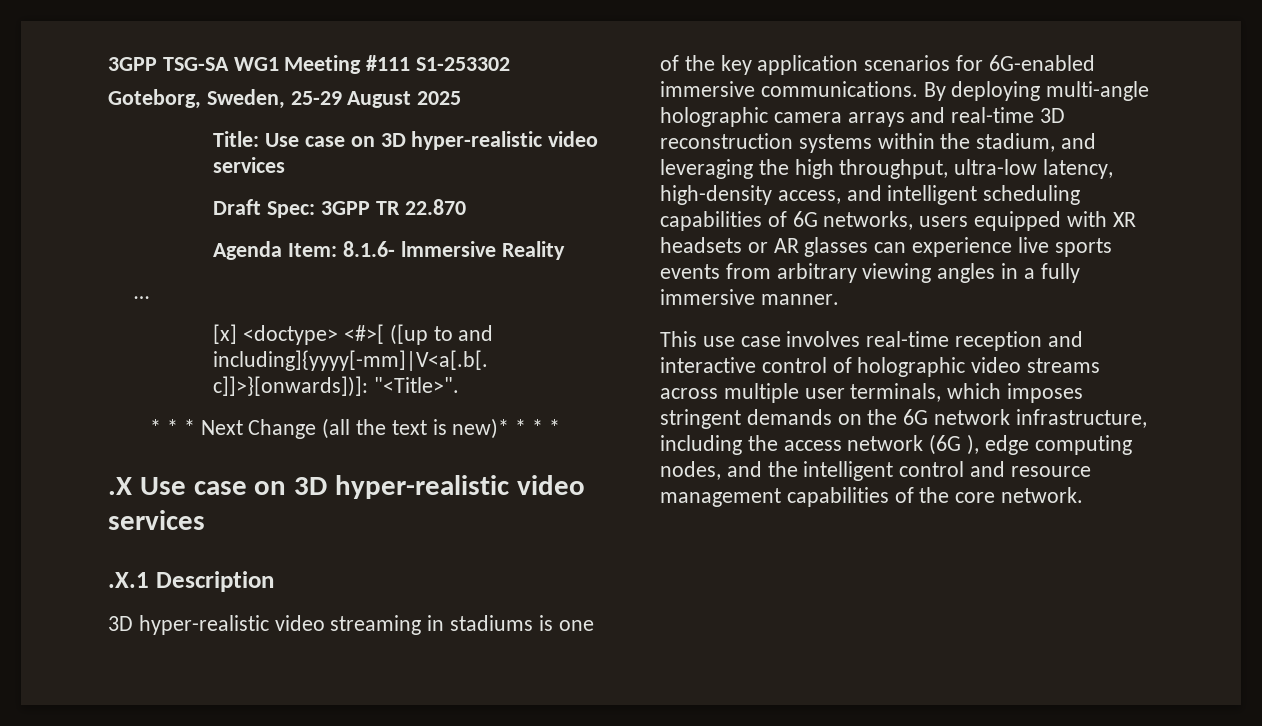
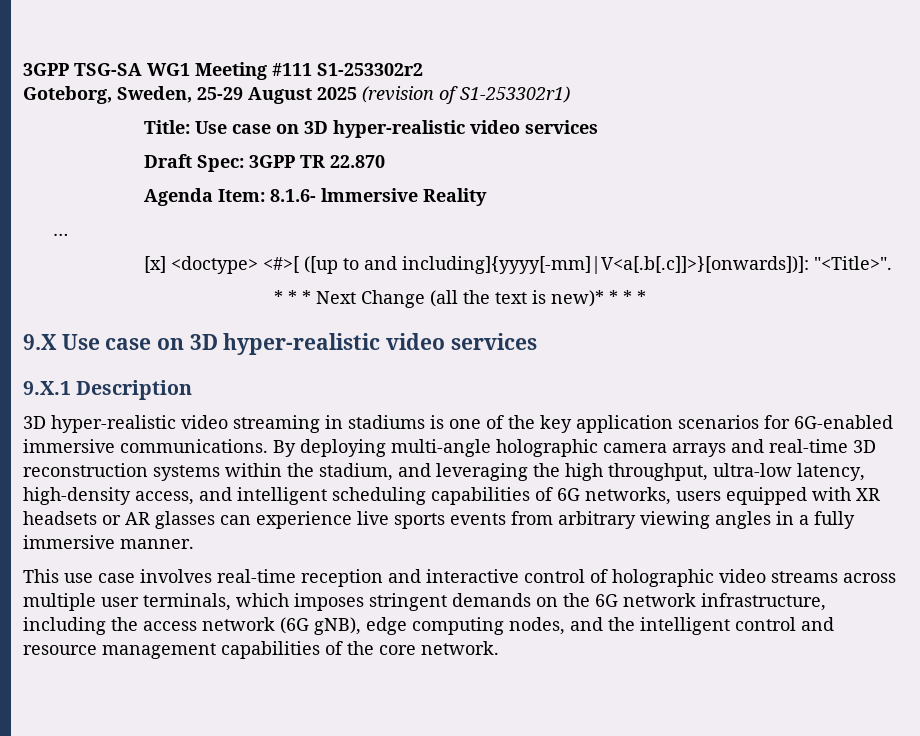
- 3GPP TSG-SA WG1 Meeting #111 S1-253302
+ 3GPP TSG-SA WG1 Meeting #111 S1-253302r2
- Goteborg, Sweden, 25-29 August 2025
+ Goteborg, Sweden, 25-29 August 2025 (revision of S1-253302r1)
- .X Use case on 3D hyper-realistic video services
- .X.1 Description
+ 9.X Use case on 3D hyper-realistic video services
+ 9.X.1 Description
- This use case involves real-time reception and interactive control of holographic video streams across multiple user terminals, which imposes stringent demands on the 6G network infrastructure, including the access network (6G ), edge computing nodes, and the intelligent control and resource management capabilities of the core network.
+ This use case involves real-time reception and interactive control of holographic video streams across multiple user terminals, which imposes stringent demands on the 6G network infrastructure, including the access network (6G gNB), edge computing nodes, and the intelligent control and resource management capabilities of the core network.

